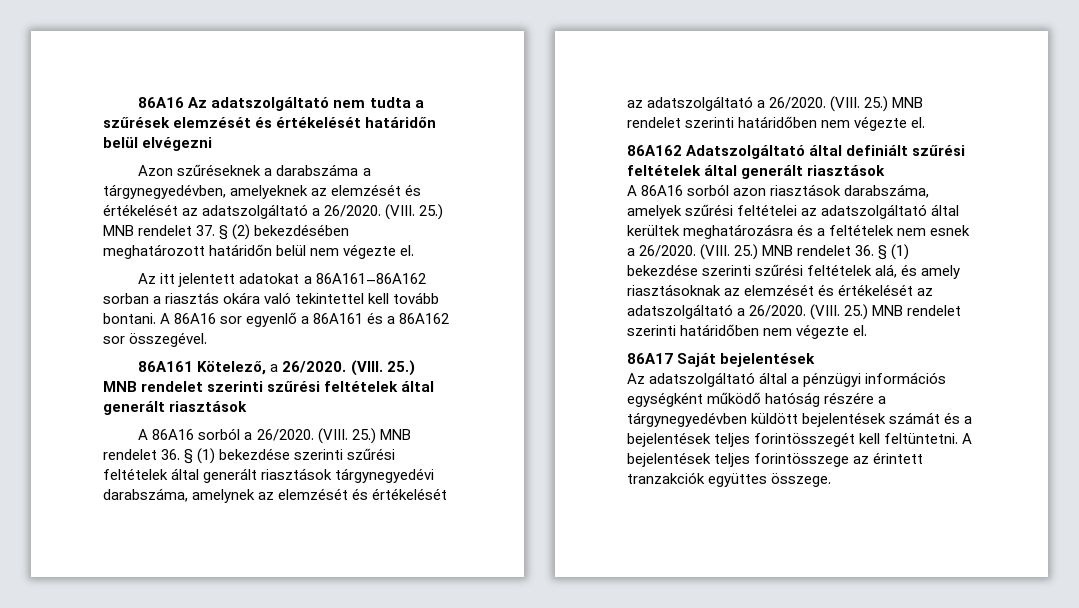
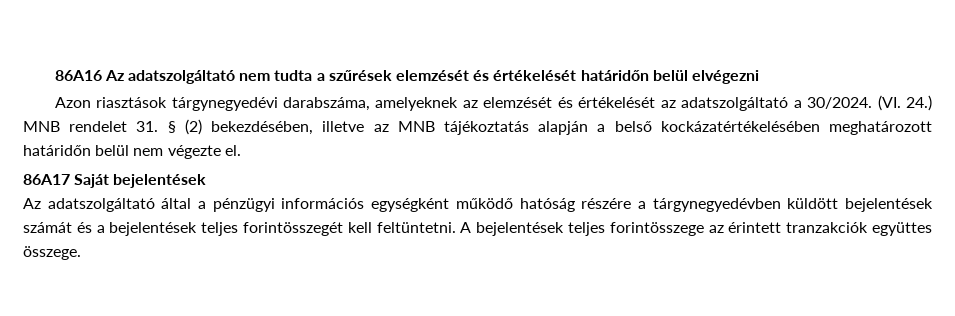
- Azon szűréseknek a darabszáma a tárgynegyedévben, amelyeknek az elemzését és értékelését az adatszolgáltató a 26/2020. (VIII. 25.) MNB rendelet 37. § (2) bekezdésében meghatározott határidőn belül nem végezte el.
+ Azon riasztások tárgynegyedévi darabszáma, amelyeknek az elemzését és értékelését az adatszolgáltató a 30/2024. (VI. 24.) MNB rendelet 31. § (2) bekezdésében, illetve az MNB tájékoztatás alapján a belső kockázatértékelésében meghatározott határidőn belül nem végezte el.
- Az itt jelentett adatokat a 86A161–86A162 sorban a riasztás okára való tekintettel kell tovább bontani. A 86A16 sor egyenlő a 86A161 és a 86A162 sor összegével.
- 86A161 Kötelező, a 26/2020. (VIII. 25.) MNB rendelet szerinti szűrési feltételek által generált riasztások
- A 86A16 sorból a 26/2020. (VIII. 25.) MNB rendelet 36. § (1) bekezdése szerinti szűrési feltételek által generált riasztások tárgynegyedévi darabszáma, amelynek az elemzését és értékelését az adatszolgáltató a 26/2020. (VIII. 25.) MNB rendelet szerinti határidőben nem végezte el.
- 86A162 Adatszolgáltató által definiált szűrési feltételek által generált riasztások
- A 86A16 sorból azon riasztások darabszáma, amelyek szűrési feltételei az adatszolgáltató által kerültek meghatározásra és a feltételek nem esnek a 26/2020. (VIII. 25.) MNB rendelet 36. § (1) bekezdése szerinti szűrési feltételek alá, és amely riasztásoknak az elemzését és értékelését az adatszolgáltató a 26/2020. (VIII. 25.) MNB rendelet szerinti határidőben nem végezte el.

